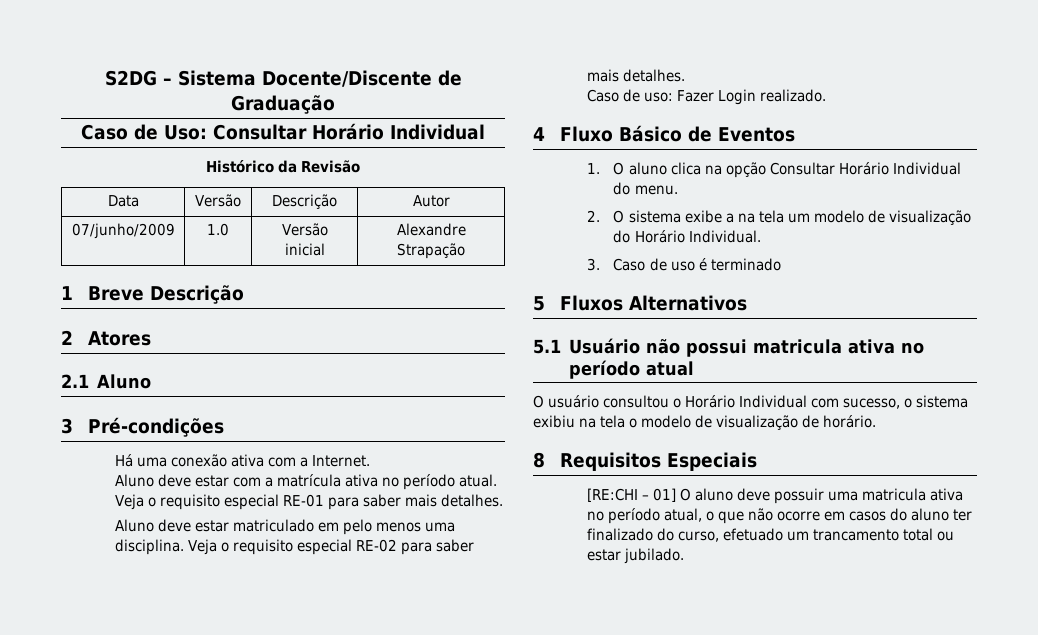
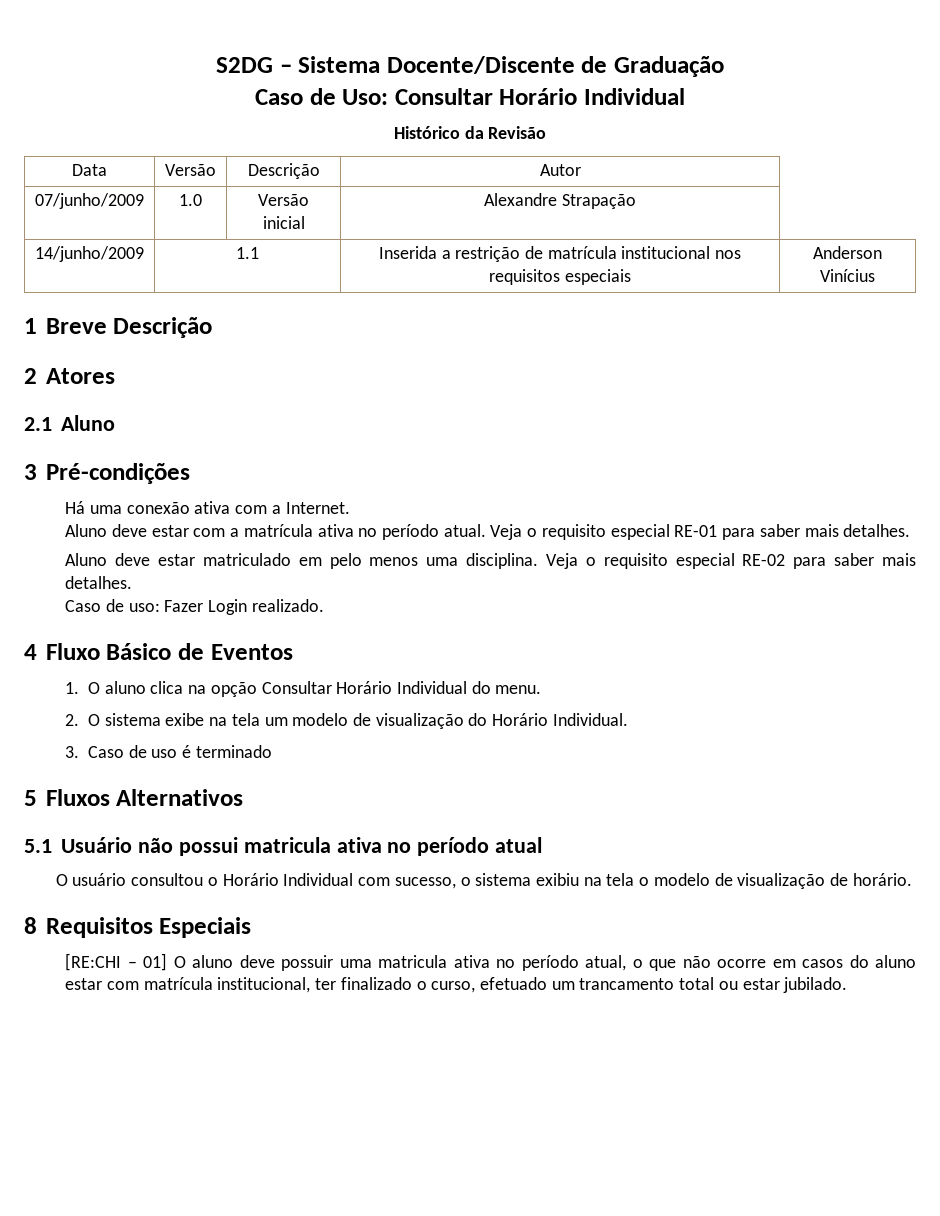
+ 14/junho/2009 | 1.1 | Inserida a restrição de matrícula institucional nos requisitos especiais | Anderson Vinícius
- 2. O sistema exibe a na tela um modelo de visualização do Horário Individual.
+ 2. O sistema exibe na tela um modelo de visualização do Horário Individual.
- [RE:CHI – 01] O aluno deve possuir uma matricula ativa no período atual, o que não ocorre em casos do aluno ter finalizado do curso, efetuado um trancamento total ou estar jubilado.
+ [RE:CHI – 01] O aluno deve possuir uma matricula ativa no período atual, o que não ocorre em casos do aluno estar com matrícula institucional, ter finalizado o curso, efetuado um trancamento total ou estar jubilado.

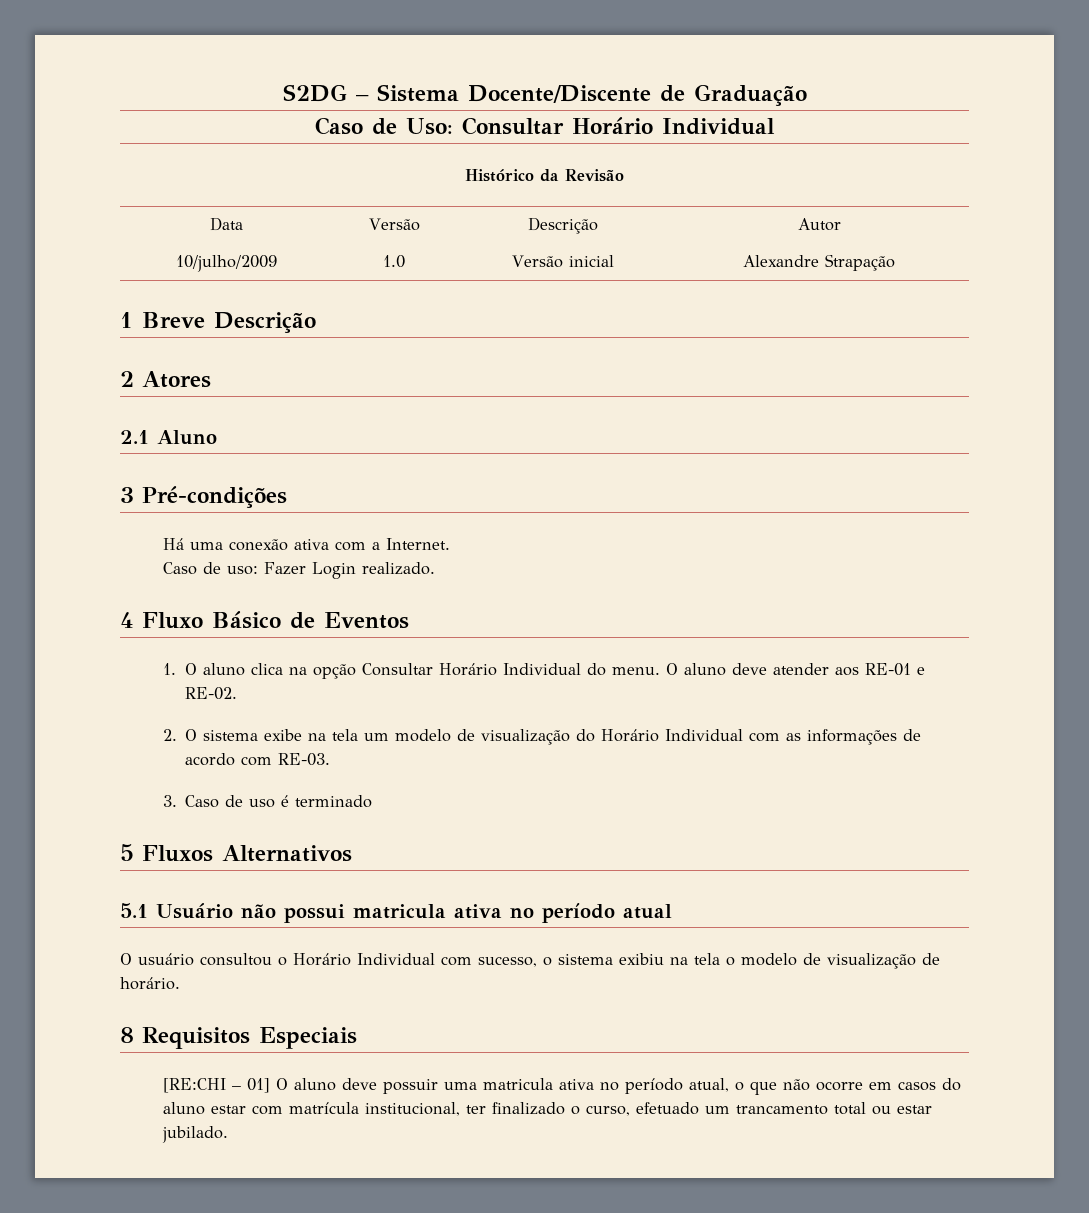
- 07/junho/2009 | 1.0 | Versão inicial | Alexandre Strapação
+ 10/julho/2009 | 1.0 | Versão inicial | Alexandre Strapação
- 14/junho/2009 | 1.1 | Inserida a restrição de matrícula institucional nos requisitos especiais | Anderson Vinícius
- Aluno deve estar com a matrícula ativa no período atual. Veja o requisito especial RE-01 para saber mais detalhes.
- Aluno deve estar matriculado em pelo menos uma disciplina. Veja o requisito especial RE-02 para saber mais detalhes.
+ O aluno deve atender aos RE-01 e RE-02.
- 2. O sistema exibe na tela um modelo de visualização do Horário Individual.
+ 2. O sistema exibe na tela um modelo de visualização do Horário Individual com as informações de acordo com RE-03.

